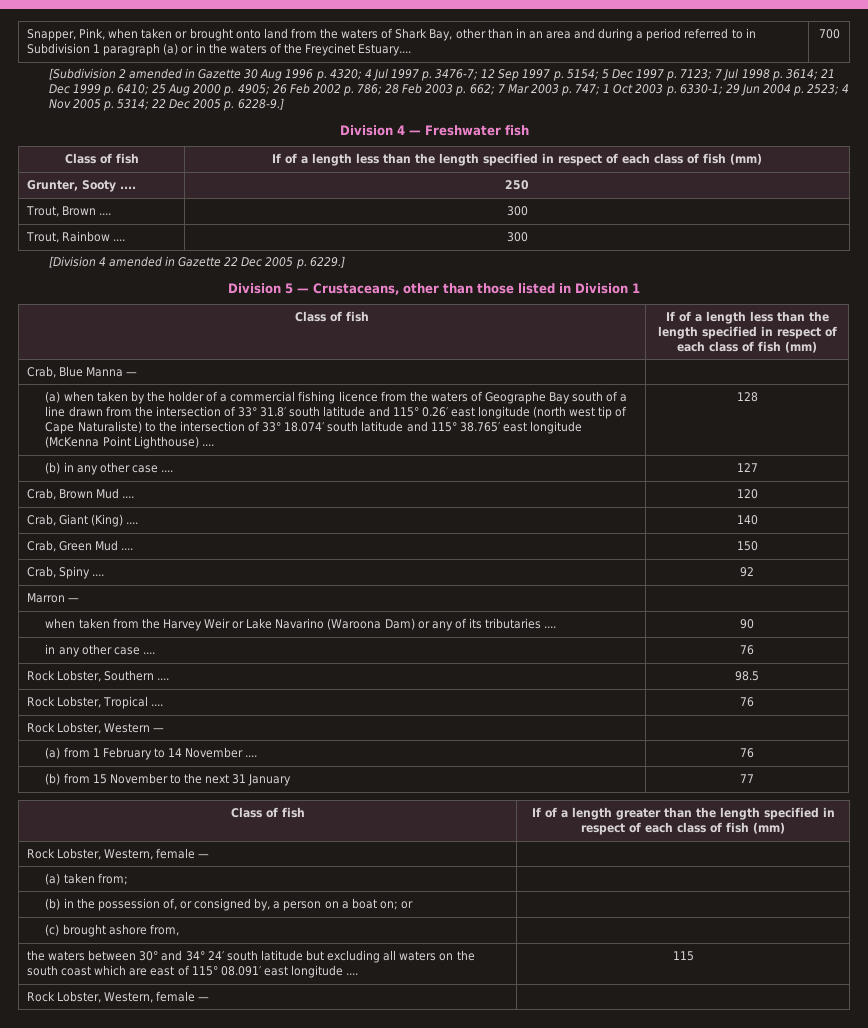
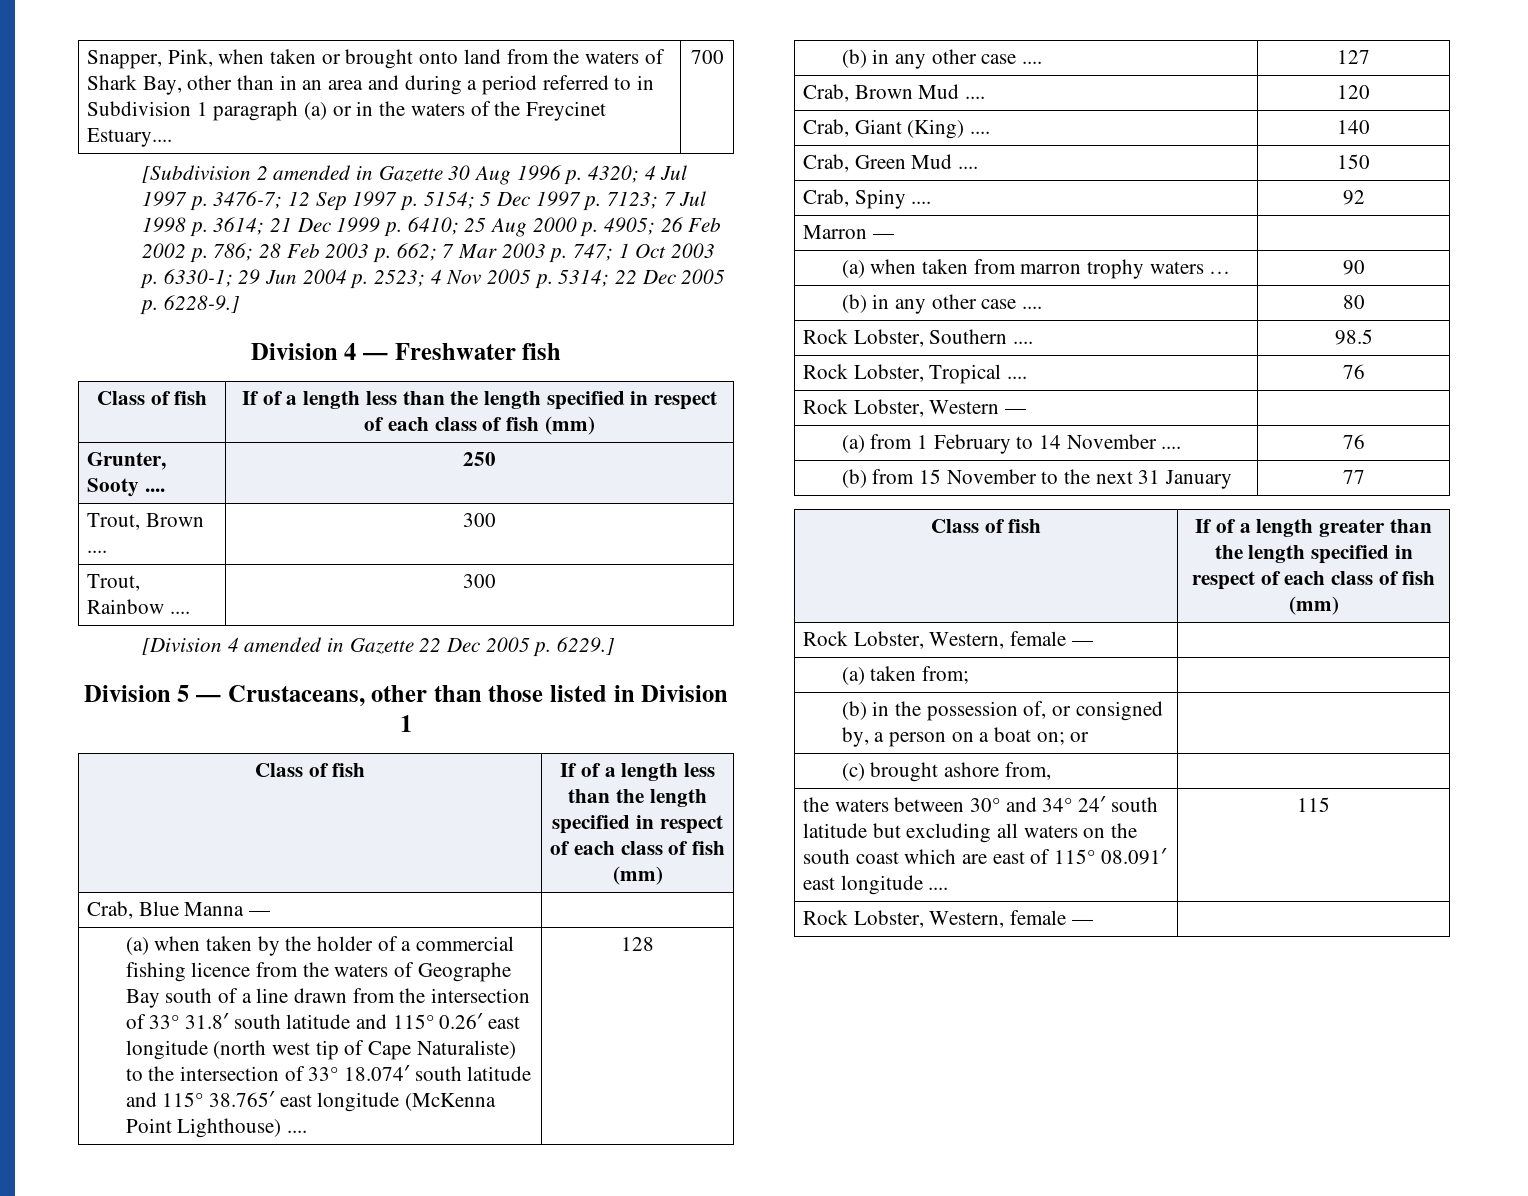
- when taken from the Harvey Weir or Lake Navarino (Waroona Dam) or any of its tributaries .... | 90
+ (a) when taken from marron trophy waters … | 90
- in any other case .... | 76
+ (b) in any other case .... | 80

